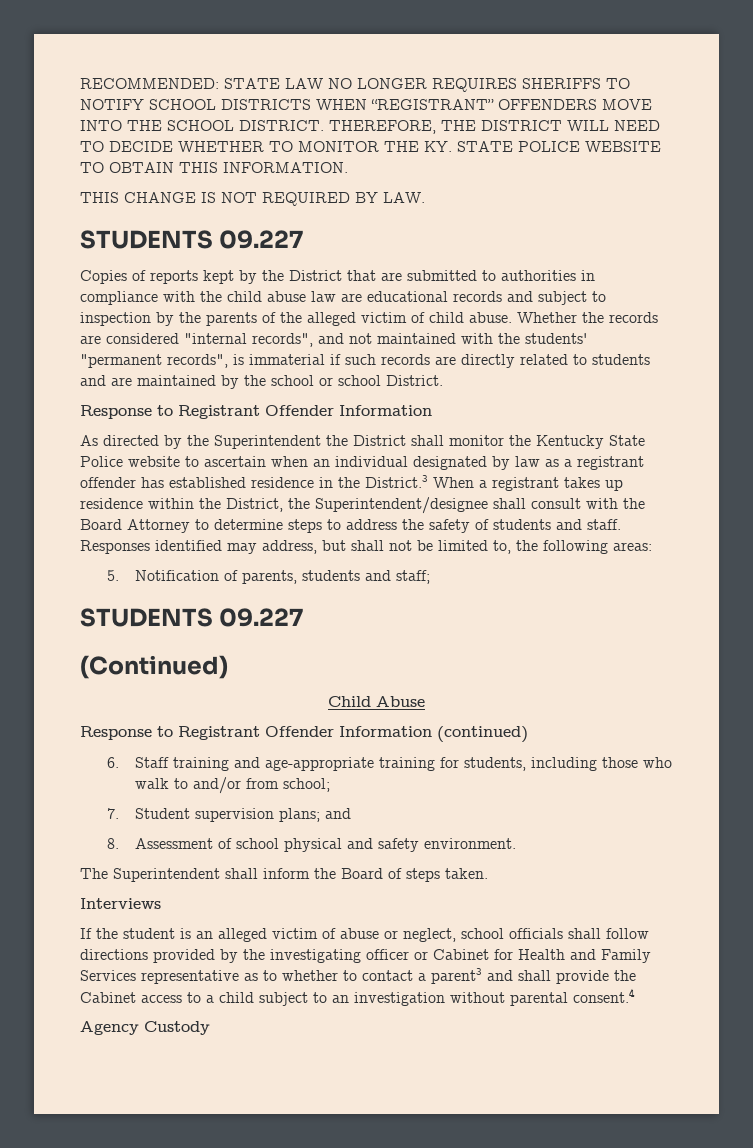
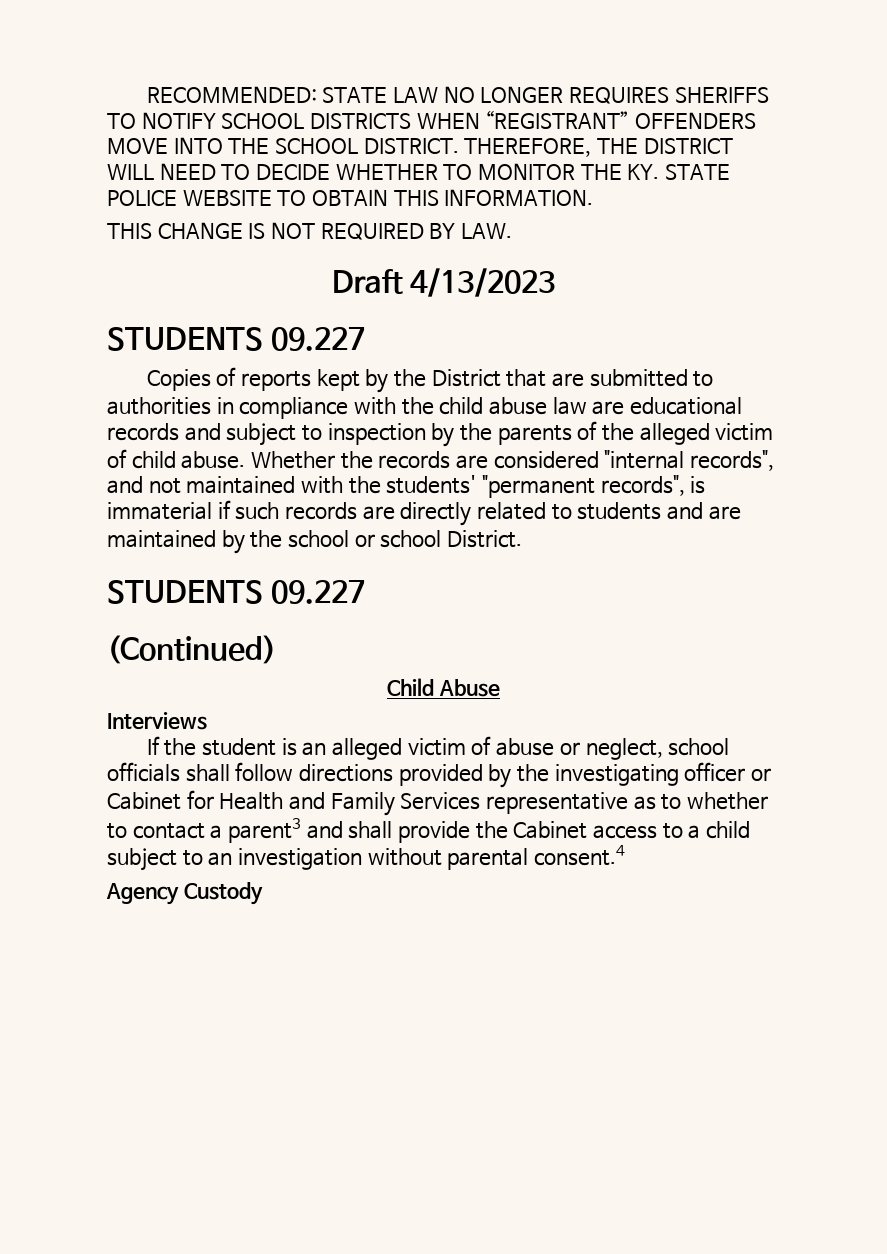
+ Draft 4/13/2023
  Whether the records are considered "internal records", and not maintained with the students' "permanent records", is immaterial if such records are directly related to students and are maintained by the school or school District.
- Response to Registrant Offender Information
- As directed by the Superintendent the District shall monitor the Kentucky State Police website to ascertain when an individual designated by law as a registrant offender has established residence in the District.3 When a registrant takes up residence within the District, the Superintendent/designee shall consult with the Board Attorney to determine steps to address the safety of students and staff. Responses identified may address, but shall not be limited to, the following areas:
- 5. Notification of parents, students and staff;
- Response to Registrant Offender Information (continued)
- 6. Staff training and age-appropriate training for students, including those who walk to and/or from school;
- 7. Student supervision plans; and
- 8. Assessment of school physical and safety environment.
- The Superintendent shall inform the Board of steps taken.

